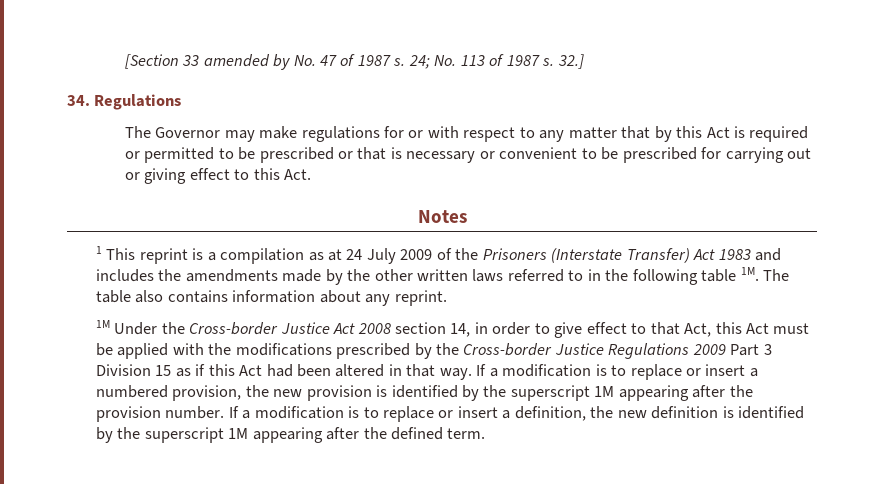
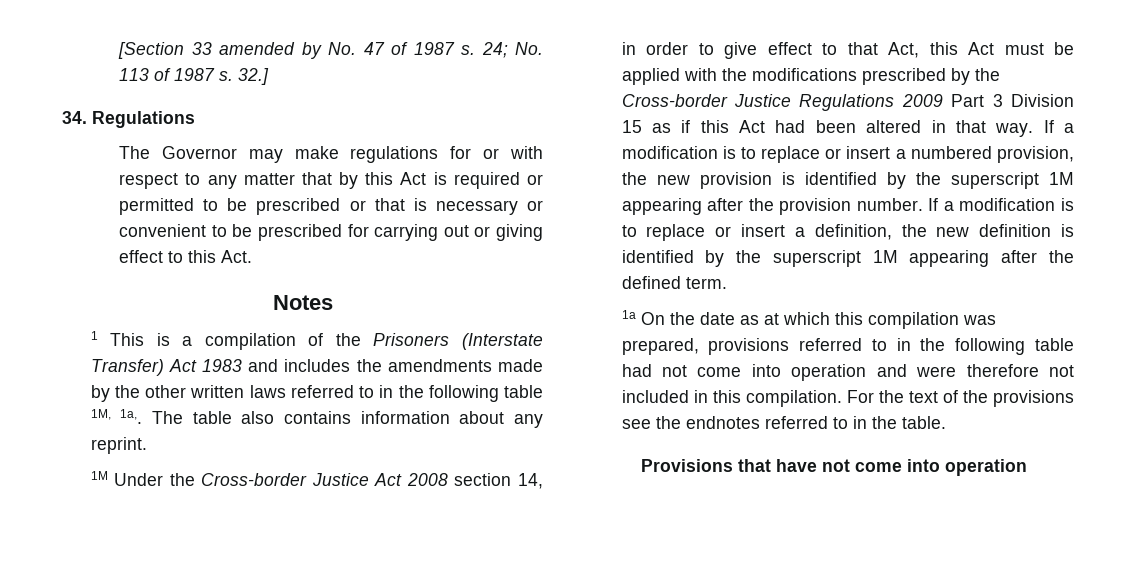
- 1 This reprint is a compilation as at 24 July 2009 of the Prisoners (Interstate Transfer) Act 1983 and includes the amendments made by the other written laws referred to in the following table 1M.
+ 1 This is a compilation of the Prisoners (Interstate Transfer) Act 1983 and includes the amendments made by the other written laws referred to in the following table 1M, 1a,.
+ 1a On the date as at which this compilation was prepared, provisions referred to in the following table had not come into operation and were therefore not included in this compilation. For the text of the provisions see the endnotes referred to in the table.
+ Provisions that have not come into operation

